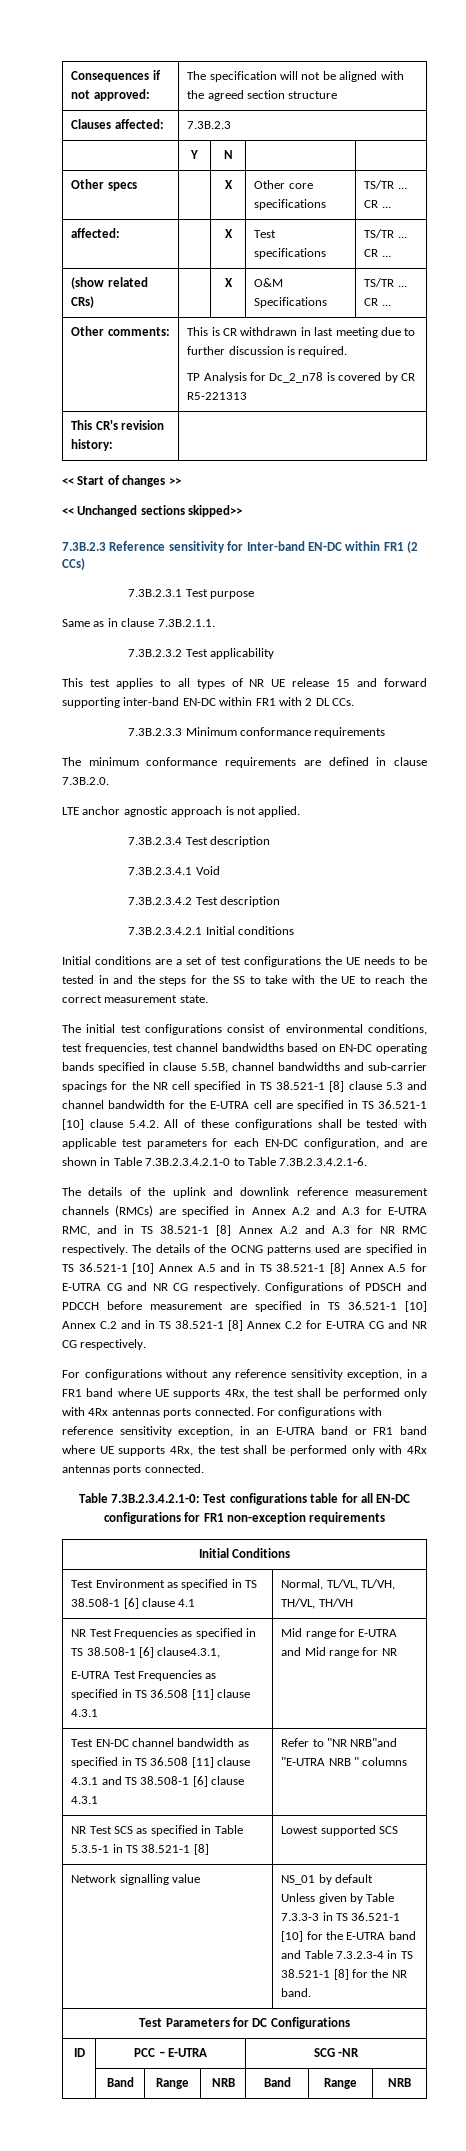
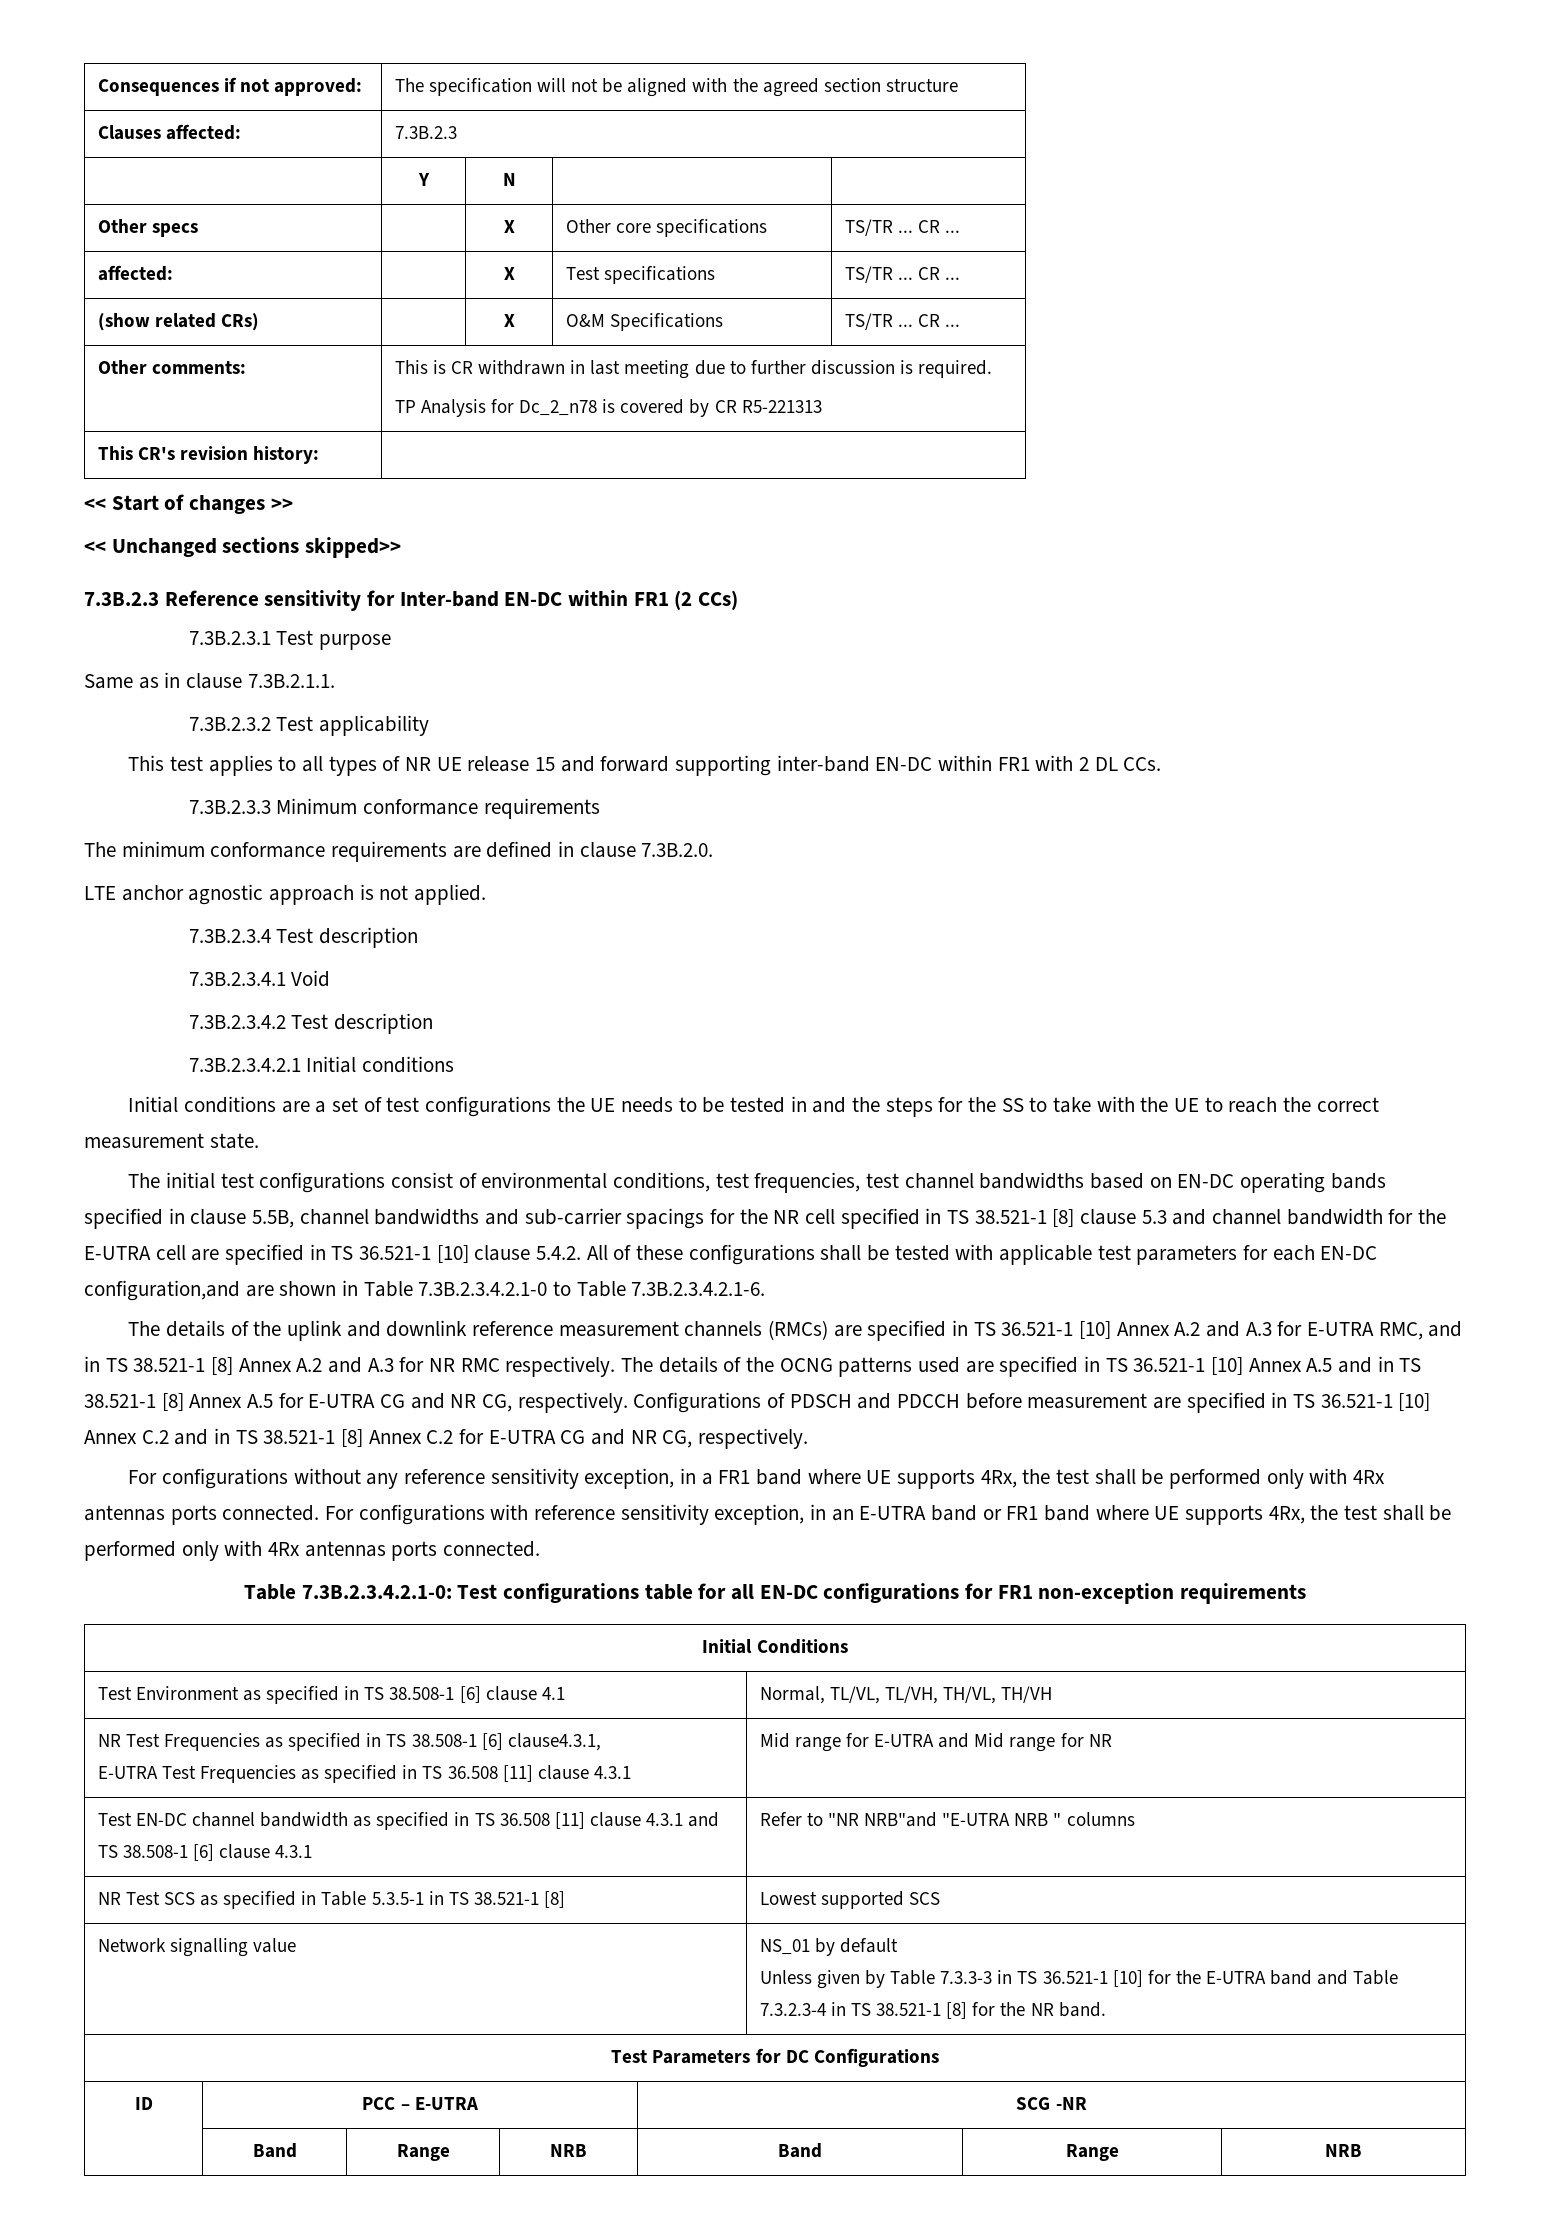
- The initial test configurations consist of environmental conditions, test frequencies, test channel bandwidths based on EN-DC operating bands specified in clause 5.5B, channel bandwidths and sub-carrier spacings for the NR cell specified in TS 38.521-1 [8] clause 5.3 and channel bandwidth for the E-UTRA cell are specified in TS 36.521-1 [10] clause 5.4.2. All of these configurations shall be tested with applicable test parameters for each EN-DC configuration, and are shown in Table 7.3B.2.3.4.2.1-0 to Table 7.3B.2.3.4.2.1-6.
+ The initial test configurations consist of environmental conditions, test frequencies, test channel bandwidths based on EN-DC operating bands specified in clause 5.5B, channel bandwidths and sub-carrier spacings for the NR cell specified in TS 38.521-1 [8] clause 5.3 and channel bandwidth for the E-UTRA cell are specified in TS 36.521-1 [10] clause 5.4.2. All of these configurations shall be tested with applicable test parameters for each EN-DC configuration,and are shown in Table 7.3B.2.3.4.2.1-0 to Table 7.3B.2.3.4.2.1-6.
- The details of the uplink and downlink reference measurement channels (RMCs) are specified in Annex A.2 and A.3 for E-UTRA RMC, and in TS 38.521-1 [8] Annex A.2 and A.3 for NR RMC respectively.
+ The details of the uplink and downlink reference measurement channels (RMCs) are specified in TS 36.521-1 [10] Annex A.2 and A.3 for E-UTRA RMC, and in TS 38.521-1 [8] Annex A.2 and A.3 for NR RMC respectively.
- The details of the OCNG patterns used are specified in TS 36.521-1 [10] Annex A.5 and in TS 38.521-1 [8] Annex A.5 for E-UTRA CG and NR CG respectively.
+ The details of the OCNG patterns used are specified in TS 36.521-1 [10] Annex A.5 and in TS 38.521-1 [8] Annex A.5 for E-UTRA CG and NR CG, respectively.
- Configurations of PDSCH and PDCCH before measurement are specified in TS 36.521-1 [10] Annex C.2 and in TS 38.521-1 [8] Annex C.2 for E-UTRA CG and NR CG respectively.
+ Configurations of PDSCH and PDCCH before measurement are specified in TS 36.521-1 [10] Annex C.2 and in TS 38.521-1 [8] Annex C.2 for E-UTRA CG and NR CG, respectively.

